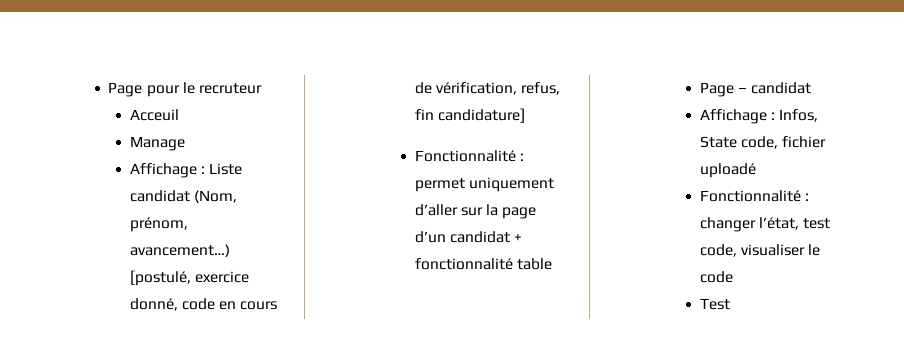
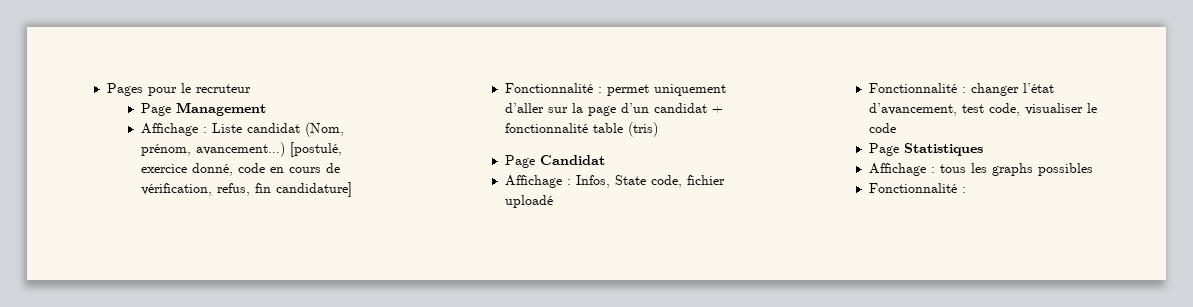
- Page pour le recruteur
+ Pages pour le recruteur
- Acceuil
- Manage
+ Page Management
- Fonctionnalité : permet uniquement d’aller sur la page d’un candidat + fonctionnalité table
- Page – candidat
+ Fonctionnalité : permet uniquement d’aller sur la page d’un candidat + fonctionnalité table (tris)
+ Page Candidat
- Fonctionnalité : changer l’état, test code, visualiser le code
+ Fonctionnalité : changer l’état d’avancement, test code, visualiser le code
- Test
+ Page Statistiques
+ Affichage : tous les graphs possibles
+ Fonctionnalité :

